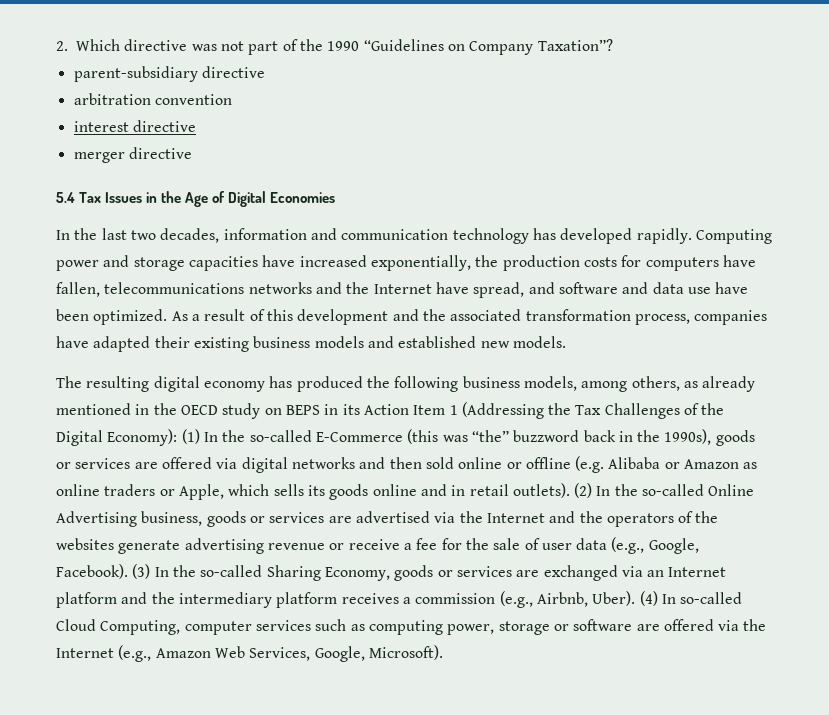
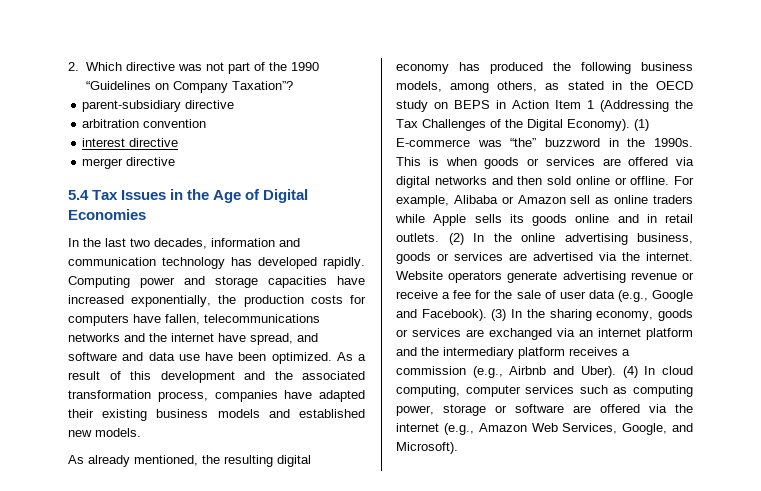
- Computing power and storage capacities have increased exponentially, the production costs for computers have fallen, telecommunications networks and the Internet have spread, and software and data use have been optimized.
+ Computing power and storage capacities have increased exponentially, the production costs for computers have fallen, telecommunications networks and the internet have spread, and software and data use have been optimized.
- The resulting digital economy has produced the following business models, among others, as already mentioned in the OECD study on BEPS in its Action Item 1 (Addressing the Tax Challenges of the Digital Economy): (1) In the so-called E-Commerce (this was “the” buzzword back in the 1990s), goods or services are offered via digital networks and then sold online or offline (e.g. Alibaba or Amazon as online traders or Apple, which sells its goods online and in retail outlets).
+ As already mentioned, the resulting digital economy has produced the following business models, among others, as stated in the OECD study on BEPS in Action Item 1 (Addressing the Tax Challenges of the Digital Economy). (1) E-commerce was “the” buzzword in the 1990s. This is when goods or services are offered via digital networks and then sold online or offline. For example, Alibaba or Amazon sell as online traders while Apple sells its goods online and in retail outlets.
- (2) In the so-called Online Advertising business, goods or services are advertised via the Internet and the operators of the websites generate advertising revenue or receive a fee for the sale of user data (e.g., Google, Facebook).
+ (2) In the online advertising business, goods or services are advertised via the internet. Website operators generate advertising revenue or receive a fee for the sale of user data (e.g., Google and Facebook).
- (3) In the so-called Sharing Economy, goods or services are exchanged via an Internet platform and the intermediary platform receives a commission (e.g., Airbnb, Uber).
+ (3) In the sharing economy, goods or services are exchanged via an internet platform and the intermediary platform receives a commission (e.g., Airbnb and Uber).
- (4) In so-called Cloud Computing, computer services such as computing power, storage or software are offered via the Internet (e.g., Amazon Web Services, Google, Microsoft).
+ (4) In cloud computing, computer services such as computing power, storage or software are offered via the internet (e.g., Amazon Web Services, Google, and Microsoft).

